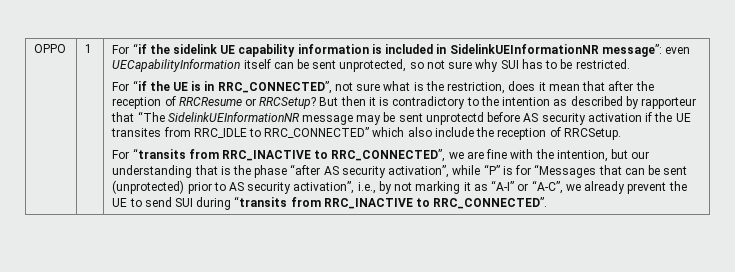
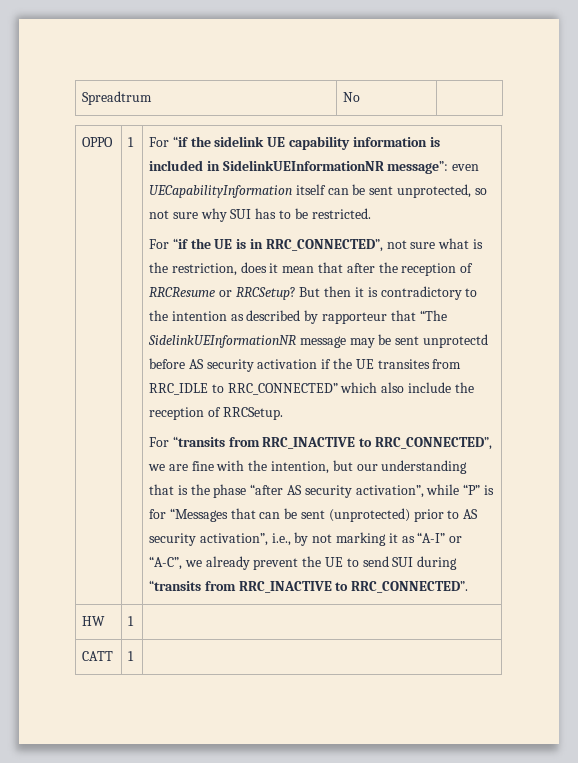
+ Spreadtrum | No
+ HW | 1 |
+ CATT | 1 |

